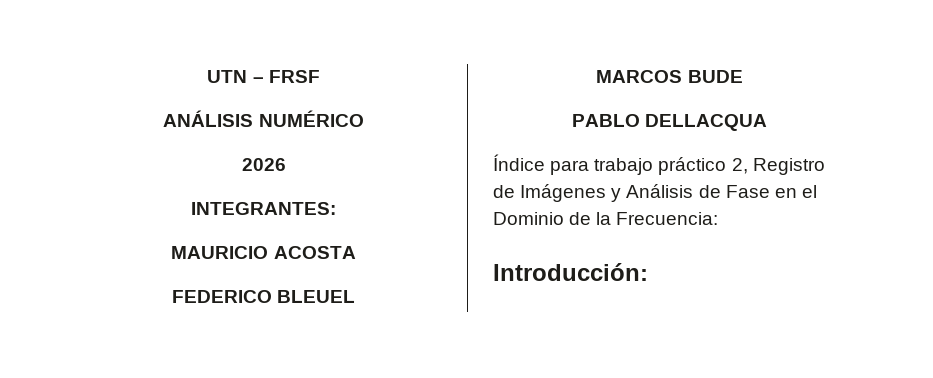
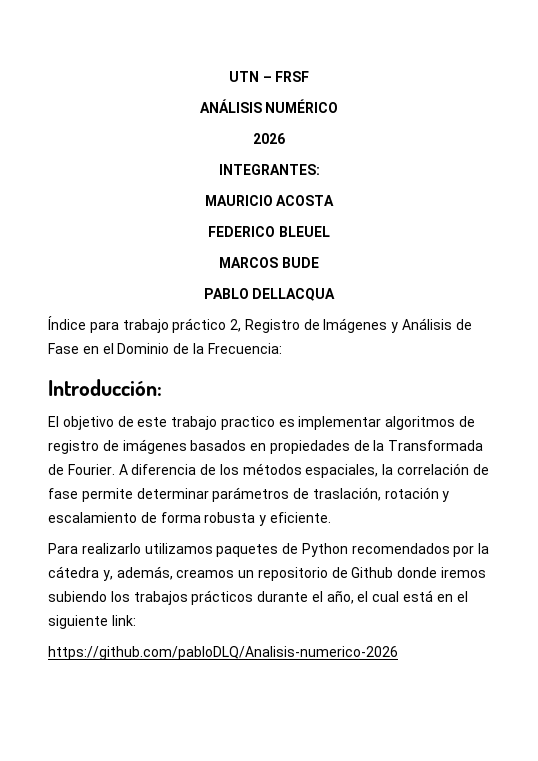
+ El objetivo de este trabajo practico es implementar algoritmos de registro de imágenes basados en propiedades de la Transformada de Fourier. A diferencia de los métodos espaciales, la correlación de fase permite determinar parámetros de traslación, rotación y escalamiento de forma robusta y eficiente.
+ Para realizarlo utilizamos paquetes de Python recomendados por la cátedra y, además, creamos un repositorio de Github donde iremos subiendo los trabajos prácticos durante el año, el cual está en el siguiente link:
+ https://github.com/pabloDLQ/Analisis-numerico-2026

